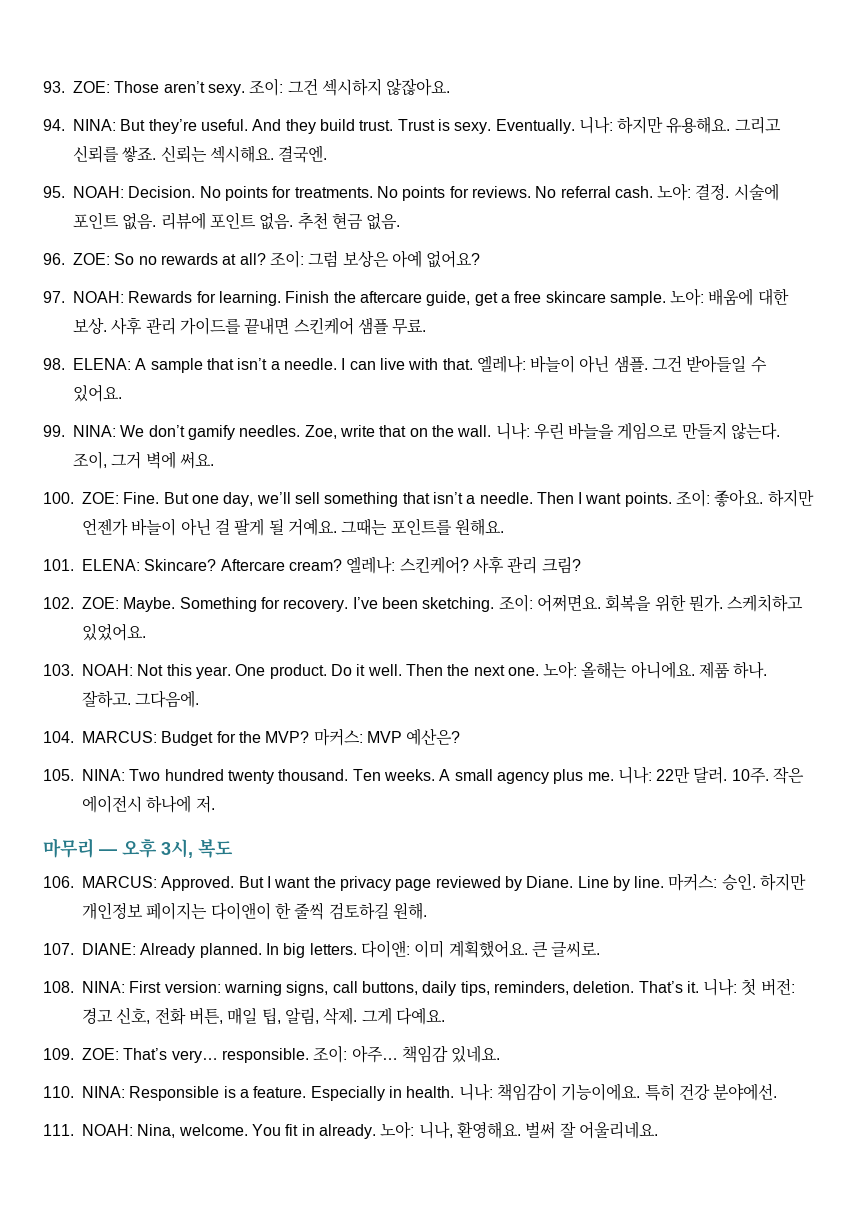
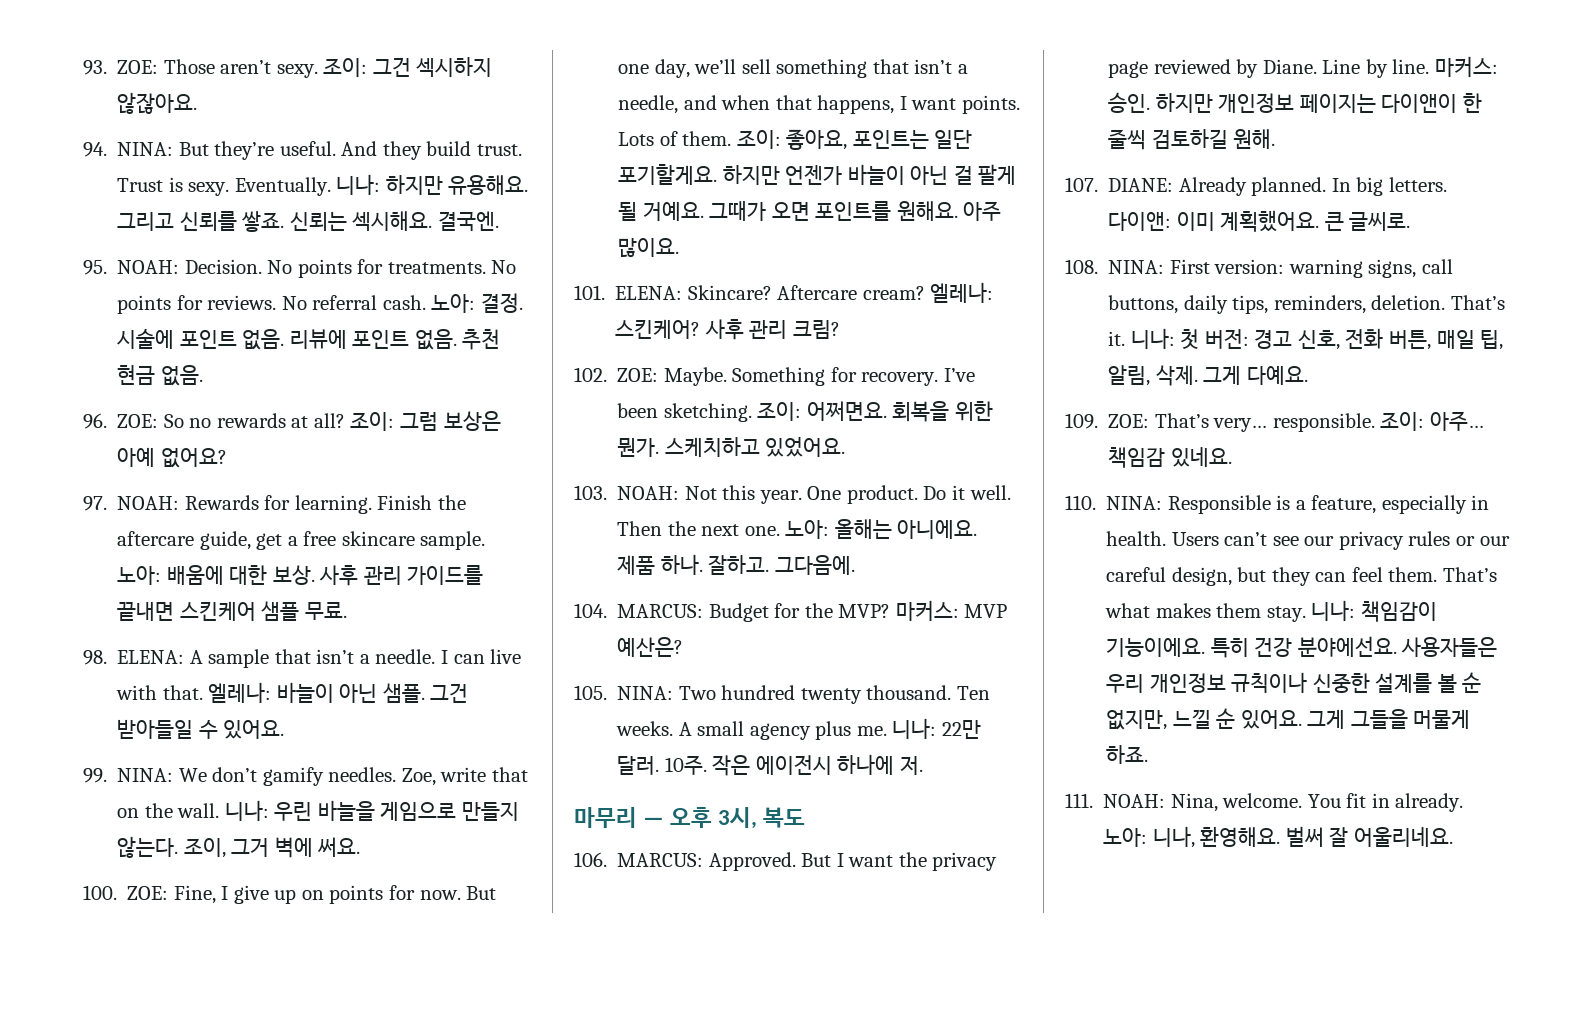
- 100. ZOE: Fine.
+ 100. ZOE: Fine, I give up on points for now.
- But one day, we’ll sell something that isn’t a needle. Then I want points. 조이: 좋아요.
+ But one day, we’ll sell something that isn’t a needle, and when that happens, I want points. Lots of them. 조이: 좋아요, 포인트는 일단 포기할게요.
- 그때는 포인트를 원해요.
+ 그때가 오면 포인트를 원해요. 아주 많이요.
- 110. NINA: Responsible is a feature. Especially in health.
+ 110. NINA: Responsible is a feature, especially in health. Users can’t see our privacy rules or our careful design, but they can feel them. That’s what makes them stay.
- 특히 건강 분야에선.
+ 특히 건강 분야에선요. 사용자들은 우리 개인정보 규칙이나 신중한 설계를 볼 순 없지만, 느낄 순 있어요. 그게 그들을 머물게 하죠.

